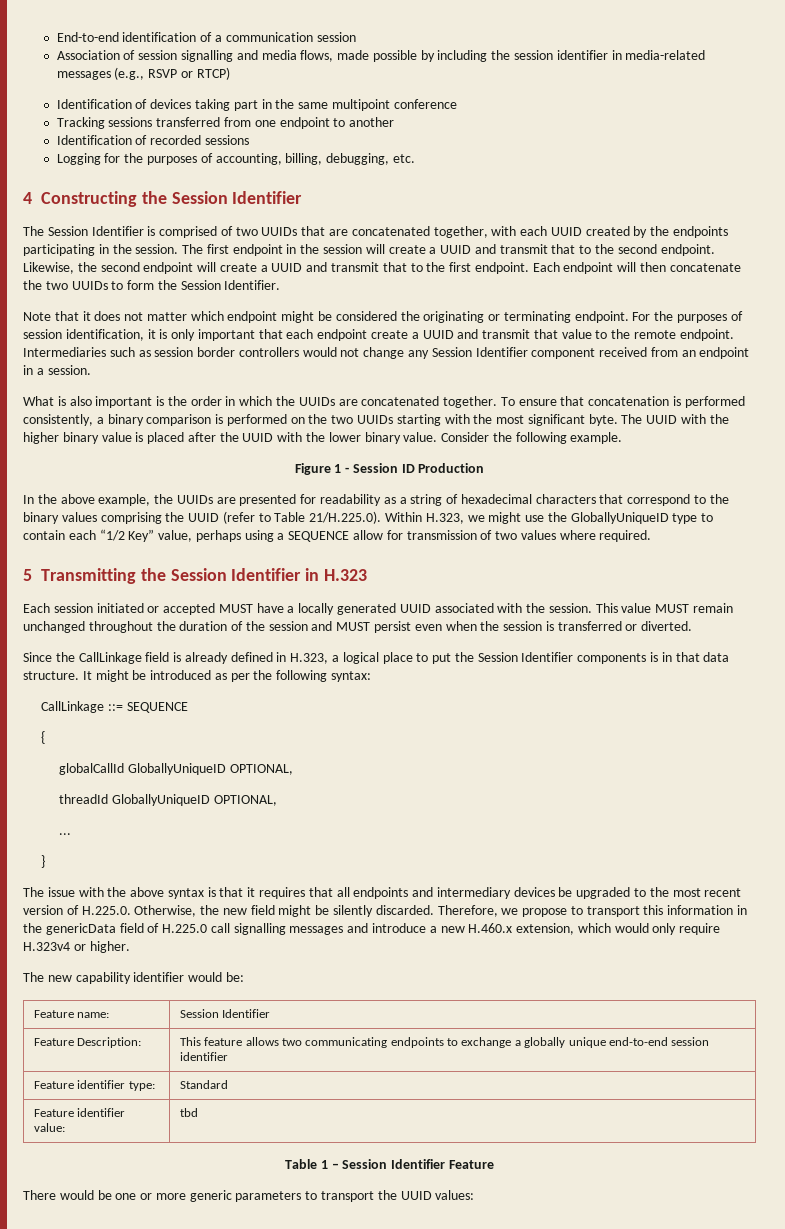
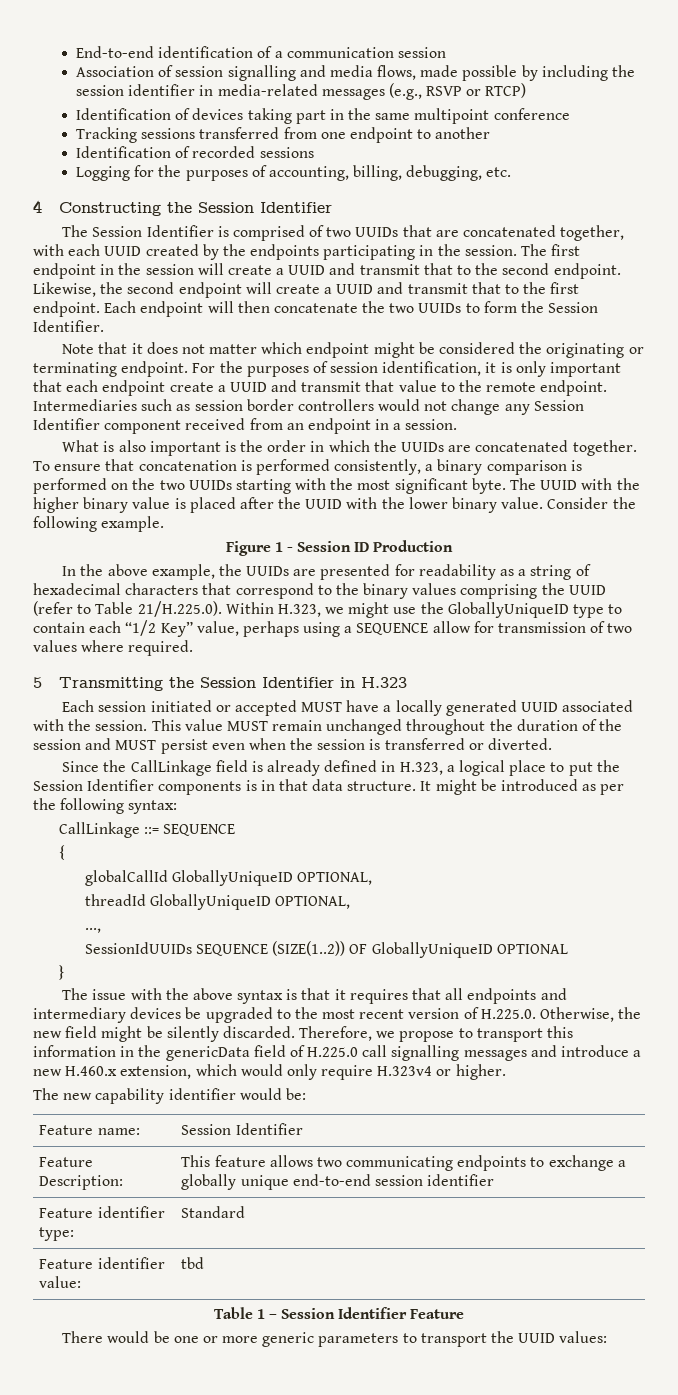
- ...
+ ...,
+ SessionIdUUIDs SEQUENCE (SIZE(1..2)) OF GloballyUniqueID OPTIONAL

